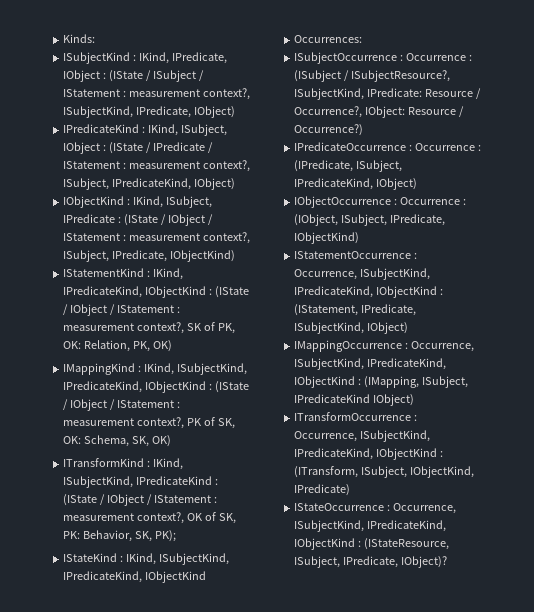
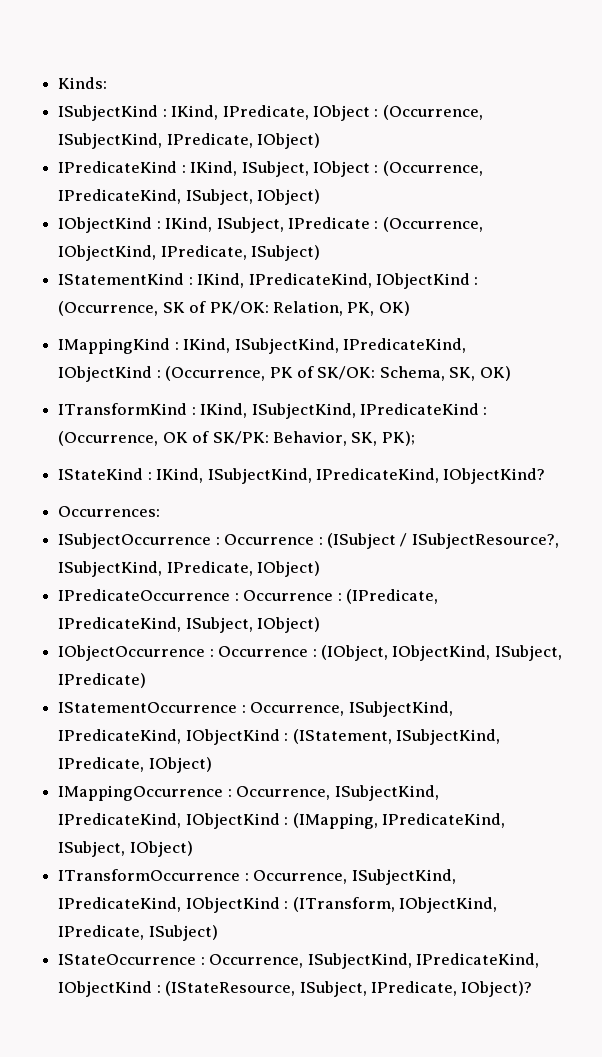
- ISubjectKind : IKind, IPredicate, IObject : (IState / ISubject / IStatement : measurement context?, ISubjectKind, IPredicate, IObject)
+ ISubjectKind : IKind, IPredicate, IObject : (Occurrence, ISubjectKind, IPredicate, IObject)
- IPredicateKind : IKind, ISubject, IObject : (IState / IPredicate / IStatement : measurement context?, ISubject, IPredicateKind, IObject)
+ IPredicateKind : IKind, ISubject, IObject : (Occurrence, IPredicateKind, ISubject, IObject)
- IObjectKind : IKind, ISubject, IPredicate : (IState / IObject / IStatement : measurement context?, ISubject, IPredicate, IObjectKind)
+ IObjectKind : IKind, ISubject, IPredicate : (Occurrence, IObjectKind, IPredicate, ISubject)
- IStatementKind : IKind, IPredicateKind, IObjectKind : (IState / IObject / IStatement : measurement context?, SK of PK, OK: Relation, PK, OK)
+ IStatementKind : IKind, IPredicateKind, IObjectKind : (Occurrence, SK of PK/OK: Relation, PK, OK)
- IMappingKind : IKind, ISubjectKind, IPredicateKind, IObjectKind : (IState / IObject / IStatement : measurement context?, PK of SK, OK: Schema, SK, OK)
+ IMappingKind : IKind, ISubjectKind, IPredicateKind, IObjectKind : (Occurrence, PK of SK/OK: Schema, SK, OK)
- ITransformKind : IKind, ISubjectKind, IPredicateKind : (IState / IObject / IStatement : measurement context?, OK of SK, PK: Behavior, SK, PK);
+ ITransformKind : IKind, ISubjectKind, IPredicateKind : (Occurrence, OK of SK/PK: Behavior, SK, PK);
- IStateKind : IKind, ISubjectKind, IPredicateKind, IObjectKind
+ IStateKind : IKind, ISubjectKind, IPredicateKind, IObjectKind?
- ISubjectOccurrence : Occurrence : (ISubject / ISubjectResource?, ISubjectKind, IPredicate: Resource / Occurrence?, IObject: Resource / Occurrence?)
+ ISubjectOccurrence : Occurrence : (ISubject / ISubjectResource?, ISubjectKind, IPredicate, IObject)
- IPredicateOccurrence : Occurrence : (IPredicate, ISubject, IPredicateKind, IObject)
+ IPredicateOccurrence : Occurrence : (IPredicate, IPredicateKind, ISubject, IObject)
- IObjectOccurrence : Occurrence : (IObject, ISubject, IPredicate, IObjectKind)
+ IObjectOccurrence : Occurrence : (IObject, IObjectKind, ISubject, IPredicate)
- IStatementOccurrence : Occurrence, ISubjectKind, IPredicateKind, IObjectKind : (IStatement, IPredicate, ISubjectKind, IObject)
+ IStatementOccurrence : Occurrence, ISubjectKind, IPredicateKind, IObjectKind : (IStatement, ISubjectKind, IPredicate, IObject)
- IMappingOccurrence : Occurrence, ISubjectKind, IPredicateKind, IObjectKind : (IMapping, ISubject, IPredicateKind IObject)
+ IMappingOccurrence : Occurrence, ISubjectKind, IPredicateKind, IObjectKind : (IMapping, IPredicateKind, ISubject, IObject)
- ITransformOccurrence : Occurrence, ISubjectKind, IPredicateKind, IObjectKind : (ITransform, ISubject, IObjectKind, IPredicate)
+ ITransformOccurrence : Occurrence, ISubjectKind, IPredicateKind, IObjectKind : (ITransform, IObjectKind, IPredicate, ISubject)

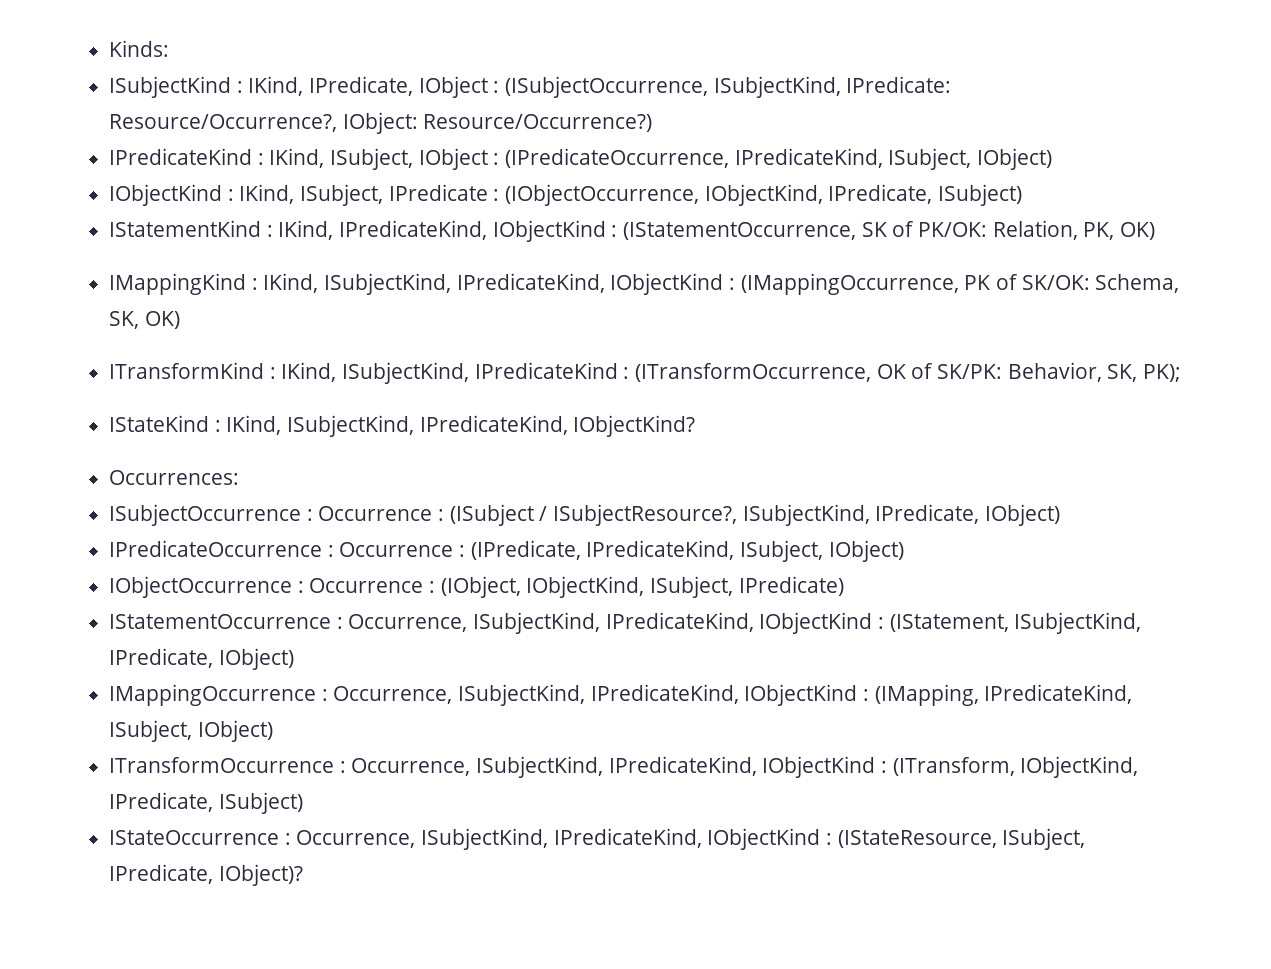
- ISubjectKind : IKind, IPredicate, IObject : (Occurrence, ISubjectKind, IPredicate, IObject)
+ ISubjectKind : IKind, IPredicate, IObject : (ISubjectOccurrence, ISubjectKind, IPredicate: Resource/Occurrence?, IObject: Resource/Occurrence?)
- IPredicateKind : IKind, ISubject, IObject : (Occurrence, IPredicateKind, ISubject, IObject)
+ IPredicateKind : IKind, ISubject, IObject : (IPredicateOccurrence, IPredicateKind, ISubject, IObject)
- IObjectKind : IKind, ISubject, IPredicate : (Occurrence, IObjectKind, IPredicate, ISubject)
+ IObjectKind : IKind, ISubject, IPredicate : (IObjectOccurrence, IObjectKind, IPredicate, ISubject)
- IStatementKind : IKind, IPredicateKind, IObjectKind : (Occurrence, SK of PK/OK: Relation, PK, OK)
+ IStatementKind : IKind, IPredicateKind, IObjectKind : (IStatementOccurrence, SK of PK/OK: Relation, PK, OK)
- IMappingKind : IKind, ISubjectKind, IPredicateKind, IObjectKind : (Occurrence, PK of SK/OK: Schema, SK, OK)
+ IMappingKind : IKind, ISubjectKind, IPredicateKind, IObjectKind : (IMappingOccurrence, PK of SK/OK: Schema, SK, OK)
- ITransformKind : IKind, ISubjectKind, IPredicateKind : (Occurrence, OK of SK/PK: Behavior, SK, PK);
+ ITransformKind : IKind, ISubjectKind, IPredicateKind : (ITransformOccurrence, OK of SK/PK: Behavior, SK, PK);

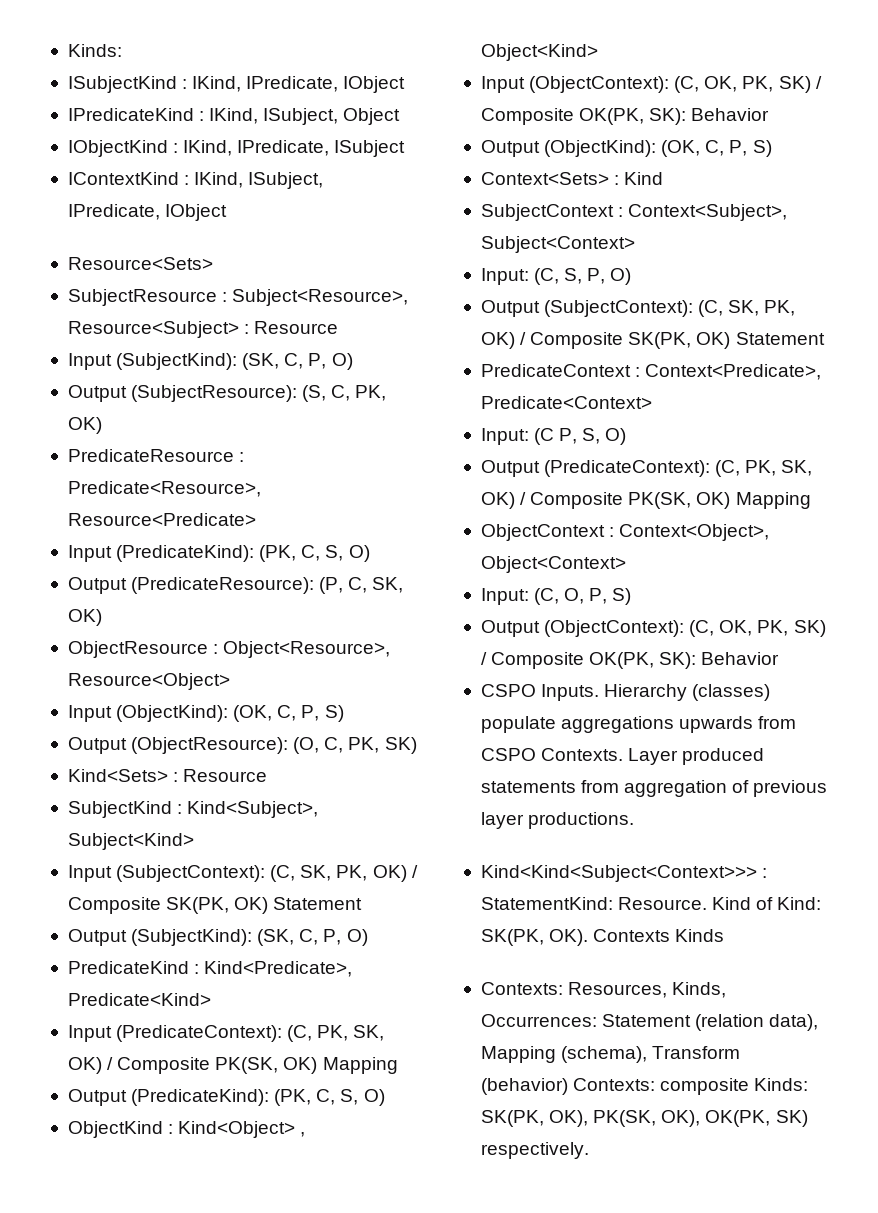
- ISubjectKind : IKind, IPredicate, IObject : (ISubjectOccurrence, ISubjectKind, IPredicate: Resource/Occurrence?, IObject: Resource/Occurrence?)
- IPredicateKind : IKind, ISubject, IObject : (IPredicateOccurrence, IPredicateKind, ISubject, IObject)
- IObjectKind : IKind, ISubject, IPredicate : (IObjectOccurrence, IObjectKind, IPredicate, ISubject)
- IStatementKind : IKind, IPredicateKind, IObjectKind : (IStatementOccurrence, SK of PK/OK: Relation, PK, OK)
- IMappingKind : IKind, ISubjectKind, IPredicateKind, IObjectKind : (IMappingOccurrence, PK of SK/OK: Schema, SK, OK)
- ITransformKind : IKind, ISubjectKind, IPredicateKind : (ITransformOccurrence, OK of SK/PK: Behavior, SK, PK);
- IStateKind : IKind, ISubjectKind, IPredicateKind, IObjectKind?
- Occurrences:
- ISubjectOccurrence : Occurrence : (ISubject / ISubjectResource?, ISubjectKind, IPredicate, IObject)
- IPredicateOccurrence : Occurrence : (IPredicate, IPredicateKind, ISubject, IObject)
- IObjectOccurrence : Occurrence : (IObject, IObjectKind, ISubject, IPredicate)
- IStatementOccurrence : Occurrence, ISubjectKind, IPredicateKind, IObjectKind : (IStatement, ISubjectKind, IPredicate, IObject)
- IMappingOccurrence : Occurrence, ISubjectKind, IPredicateKind, IObjectKind : (IMapping, IPredicateKind, ISubject, IObject)
- ITransformOccurrence : Occurrence, ISubjectKind, IPredicateKind, IObjectKind : (ITransform, IObjectKind, IPredicate, ISubject)
- IStateOccurrence : Occurrence, ISubjectKind, IPredicateKind, IObjectKind : (IStateResource, ISubject, IPredicate, IObject)?
+ ISubjectKind : IKind, IPredicate, IObject
+ IPredicateKind : IKind, ISubject, Object
+ IObjectKind : IKind, IPredicate, ISubject
+ IContextKind : IKind, ISubject, IPredicate, IObject
+ Resource<Sets>
+ SubjectResource : Subject<Resource>, Resource<Subject> : Resource
+ Input (SubjectKind): (SK, C, P, O)
+ Output (SubjectResource): (S, C, PK, OK)
+ PredicateResource : Predicate<Resource>, Resource<Predicate>
+ Input (PredicateKind): (PK, C, S, O)
+ Output (PredicateResource): (P, C, SK, OK)
+ ObjectResource : Object<Resource>, Resource<Object>
+ Input (ObjectKind): (OK, C, P, S)
+ Output (ObjectResource): (O, C, PK, SK)
+ Kind<Sets> : Resource
+ SubjectKind : Kind<Subject>, Subject<Kind>
+ Input (SubjectContext): (C, SK, PK, OK) / Composite SK(PK, OK) Statement
+ Output (SubjectKind): (SK, C, P, O)
+ PredicateKind : Kind<Predicate>, Predicate<Kind>
+ Input (PredicateContext): (C, PK, SK, OK) / Composite PK(SK, OK) Mapping
+ Output (PredicateKind): (PK, C, S, O)
+ ObjectKind : Kind<Object> , Object<Kind>
+ Input (ObjectContext): (C, OK, PK, SK) / Composite OK(PK, SK): Behavior
+ Output (ObjectKind): (OK, C, P, S)
+ Context<Sets> : Kind
+ SubjectContext : Context<Subject>, Subject<Context>
+ Input: (C, S, P, O)
+ Output (SubjectContext): (C, SK, PK, OK) / Composite SK(PK, OK) Statement
+ PredicateContext : Context<Predicate>, Predicate<Context>
+ Input: (C P, S, O)
+ Output (PredicateContext): (C, PK, SK, OK) / Composite PK(SK, OK) Mapping
+ ObjectContext : Context<Object>, Object<Context>
+ Input: (C, O, P, S)
+ Output (ObjectContext): (C, OK, PK, SK) / Composite OK(PK, SK): Behavior
+ CSPO Inputs. Hierarchy (classes) populate aggregations upwards from CSPO Contexts. Layer produced statements from aggregation of previous layer productions.
+ Kind<Kind<Subject<Context>>> : StatementKind: Resource. Kind of Kind: SK(PK, OK). Contexts Kinds
+ Contexts: Resources, Kinds, Occurrences: Statement (relation data), Mapping (schema), Transform (behavior) Contexts: composite Kinds: SK(PK, OK), PK(SK, OK), OK(PK, SK) respectively.

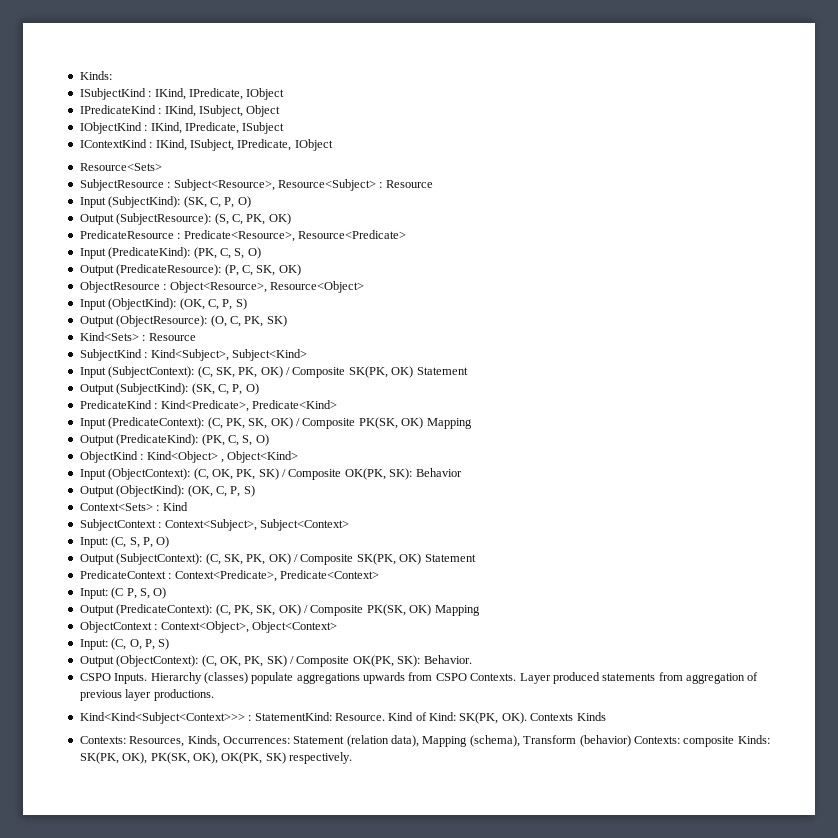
- Output (ObjectContext): (C, OK, PK, SK) / Composite OK(PK, SK): Behavior
+ Output (ObjectContext): (C, OK, PK, SK) / Composite OK(PK, SK): Behavior.

